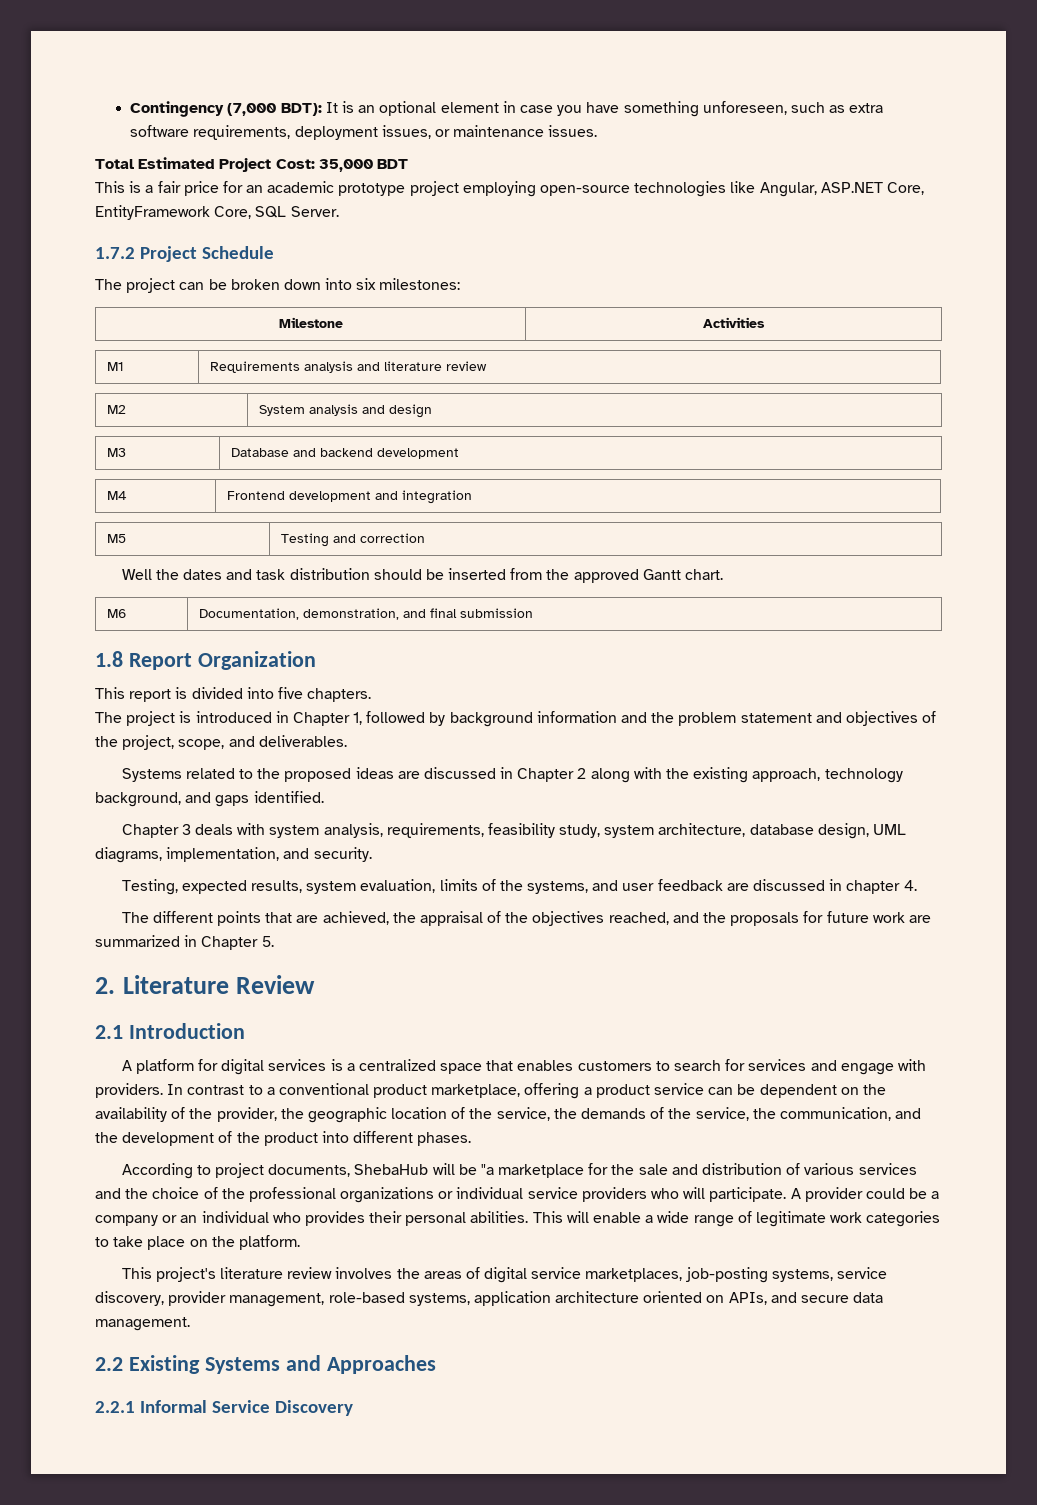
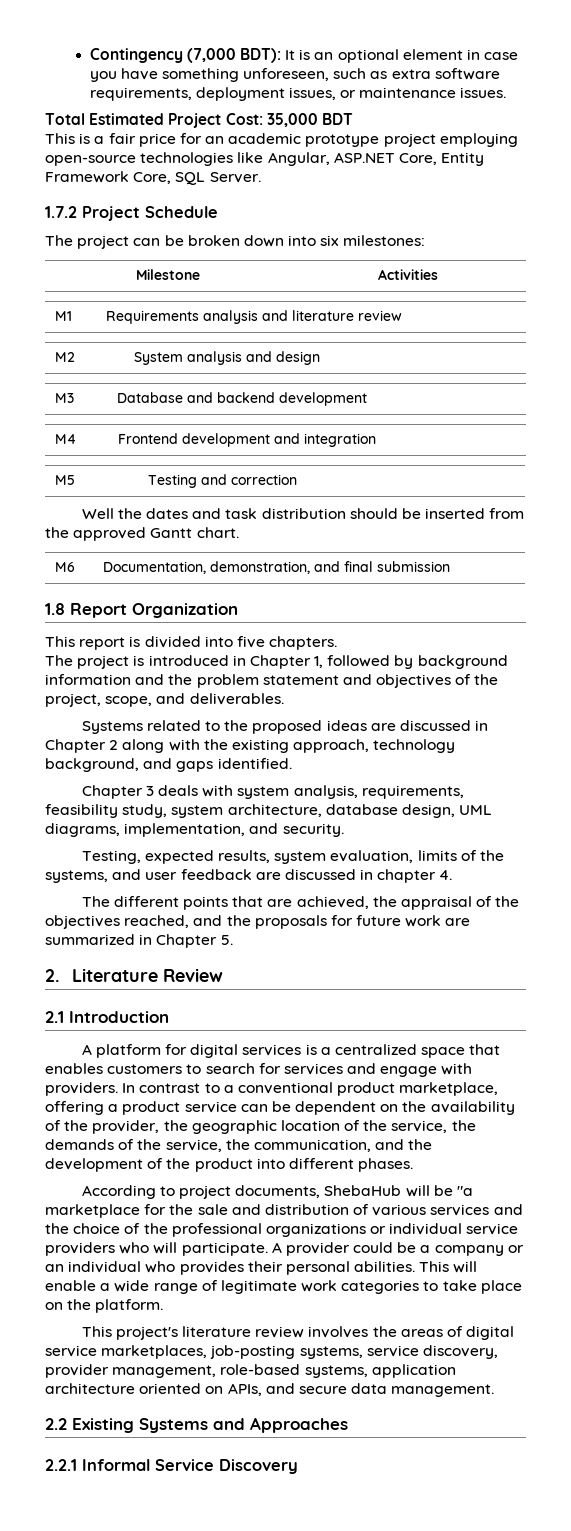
- This is a fair price for an academic prototype project employing open-source technologies like Angular, ASP.NET Core, EntityFramework Core, SQL Server.
+ This is a fair price for an academic prototype project employing open-source technologies like Angular, ASP.NET Core, Entity Framework Core, SQL Server.

